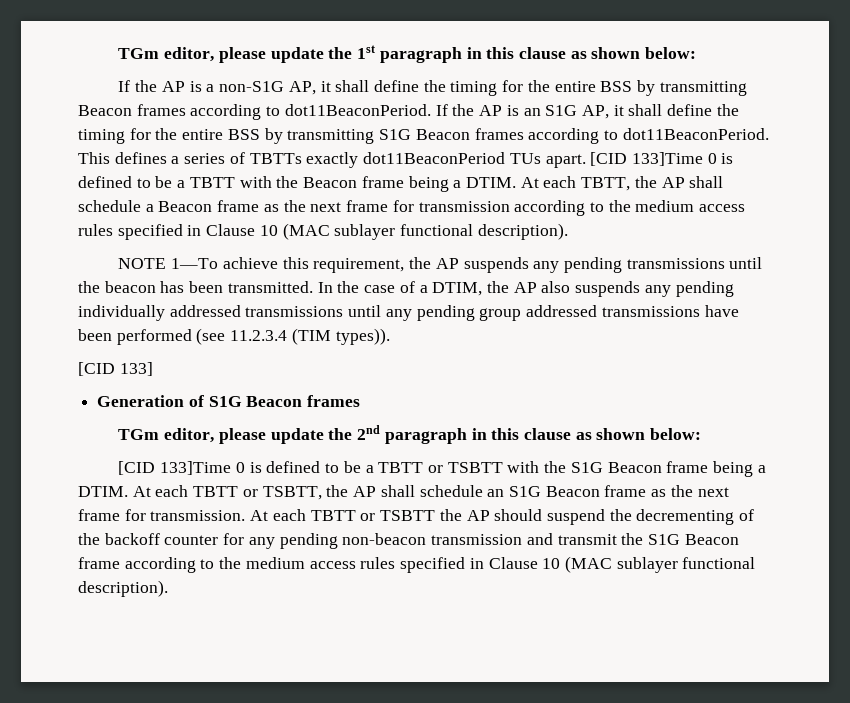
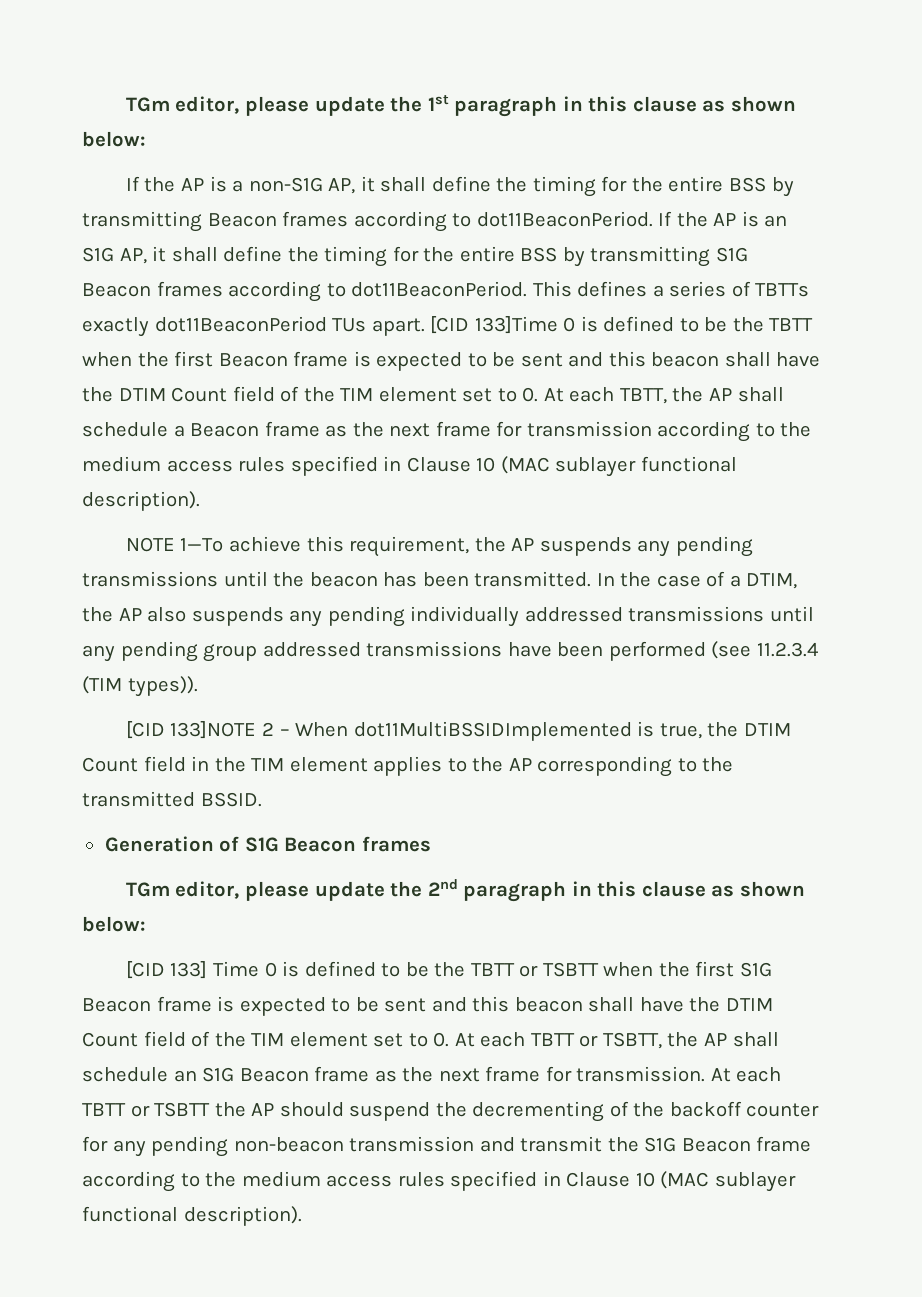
- [CID 133]Time 0 is defined to be a TBTT with the Beacon frame being a DTIM. At each TBTT, the AP shall schedule a Beacon frame as the next frame for transmission according to the medium access rules specified in Clause 10 (MAC sublayer functional description).
+ [CID 133]Time 0 is defined to be the TBTT when the first Beacon frame is expected to be sent and this beacon shall have the DTIM Count field of the TIM element set to 0. At each TBTT, the AP shall schedule a Beacon frame as the next frame for transmission according to the medium access rules specified in Clause 10 (MAC sublayer functional description).
- [CID 133]
+ [CID 133]NOTE 2 – When dot11MultiBSSIDImplemented is true, the DTIM Count field in the TIM element applies to the AP corresponding to the transmitted BSSID.
- [CID 133]Time 0 is defined to be a TBTT or TSBTT with the S1G Beacon frame being a DTIM. At each TBTT or TSBTT, the AP shall schedule an S1G Beacon frame as the next frame for transmission.
+ [CID 133] Time 0 is defined to be the TBTT or TSBTT when the first S1G Beacon frame is expected to be sent and this beacon shall have the DTIM Count field of the TIM element set to 0. At each TBTT or TSBTT, the AP shall schedule an S1G Beacon frame as the next frame for transmission.

